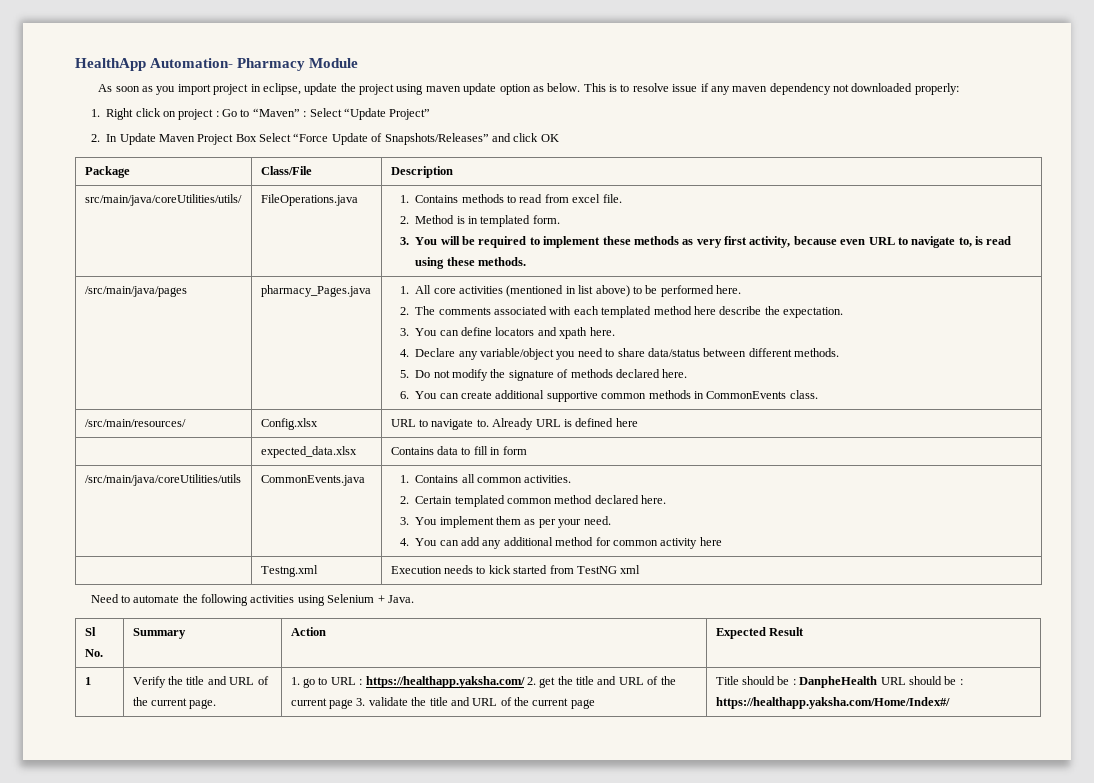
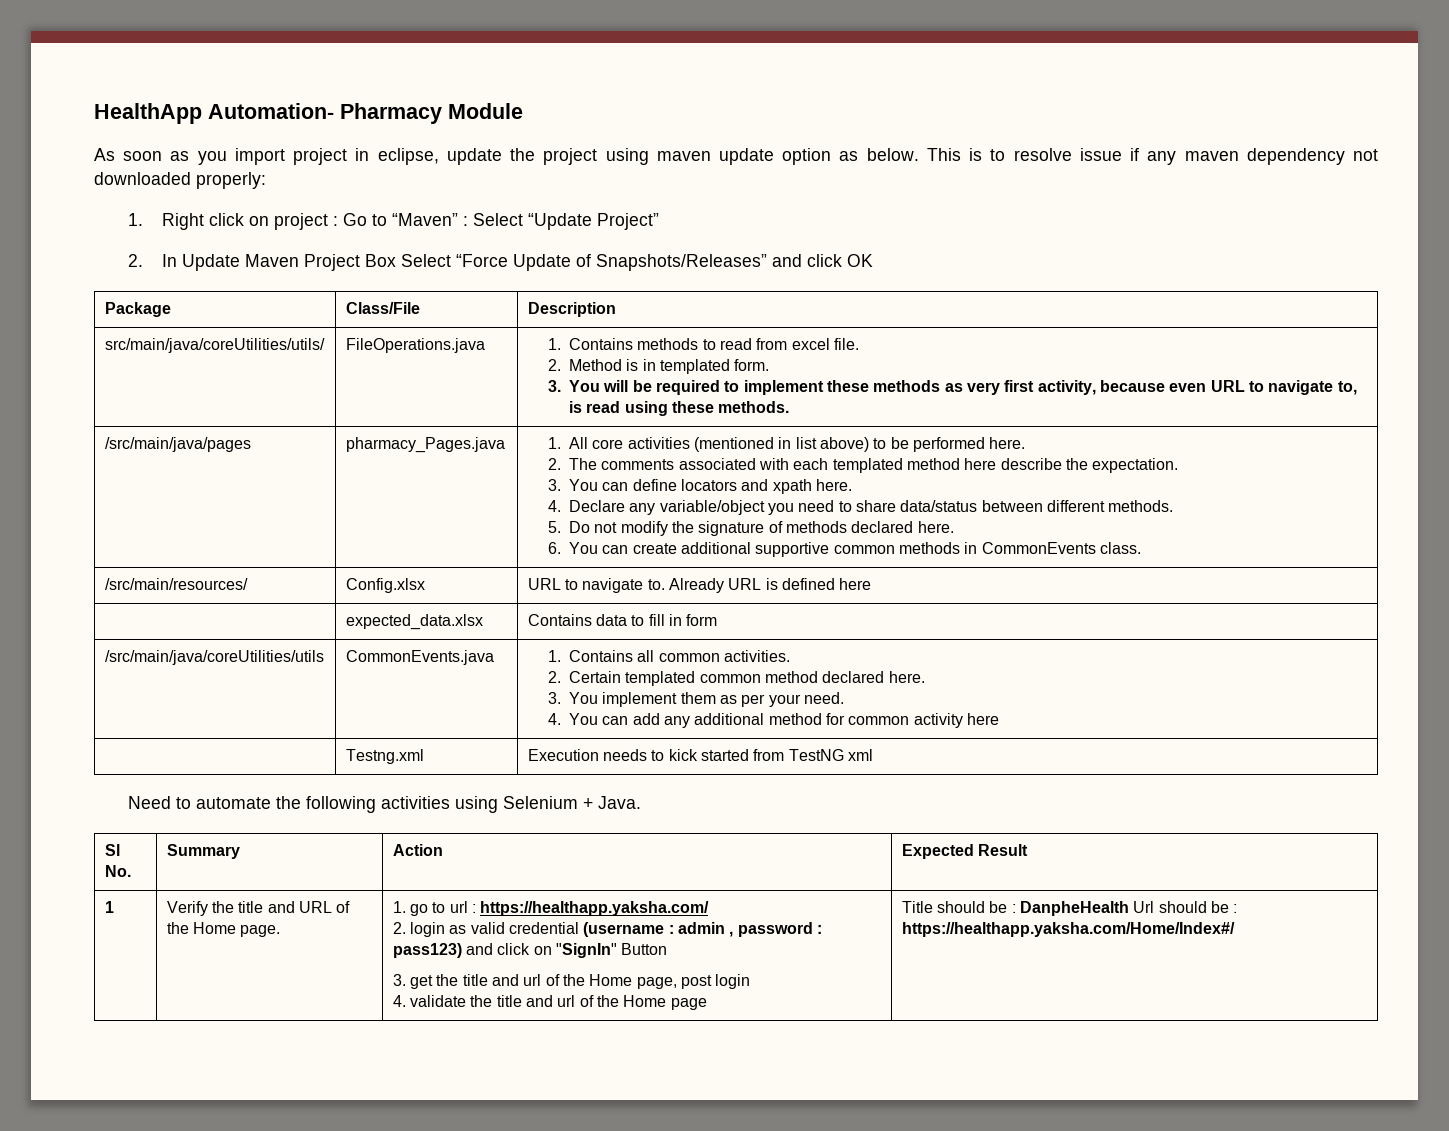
- Verify the title and URL of the current page.
+ Verify the title and URL of the Home page.
- 1. go to URL : https://healthapp.yaksha.com/ 2. get the title and URL of the current page 3. validate the title and URL of the current page
+ 1. go to url : https://healthapp.yaksha.com/
+ 2. login as valid credential (username : admin , password : pass123) and click on "SignIn" Button
+ 3. get the title and url of the Home page, post login
+ 4. validate the title and url of the Home page
- Title should be : DanpheHealth URL should be : https://healthapp.yaksha.com/Home/Index#/
+ Title should be : DanpheHealth Url should be : https://healthapp.yaksha.com/Home/Index#/

